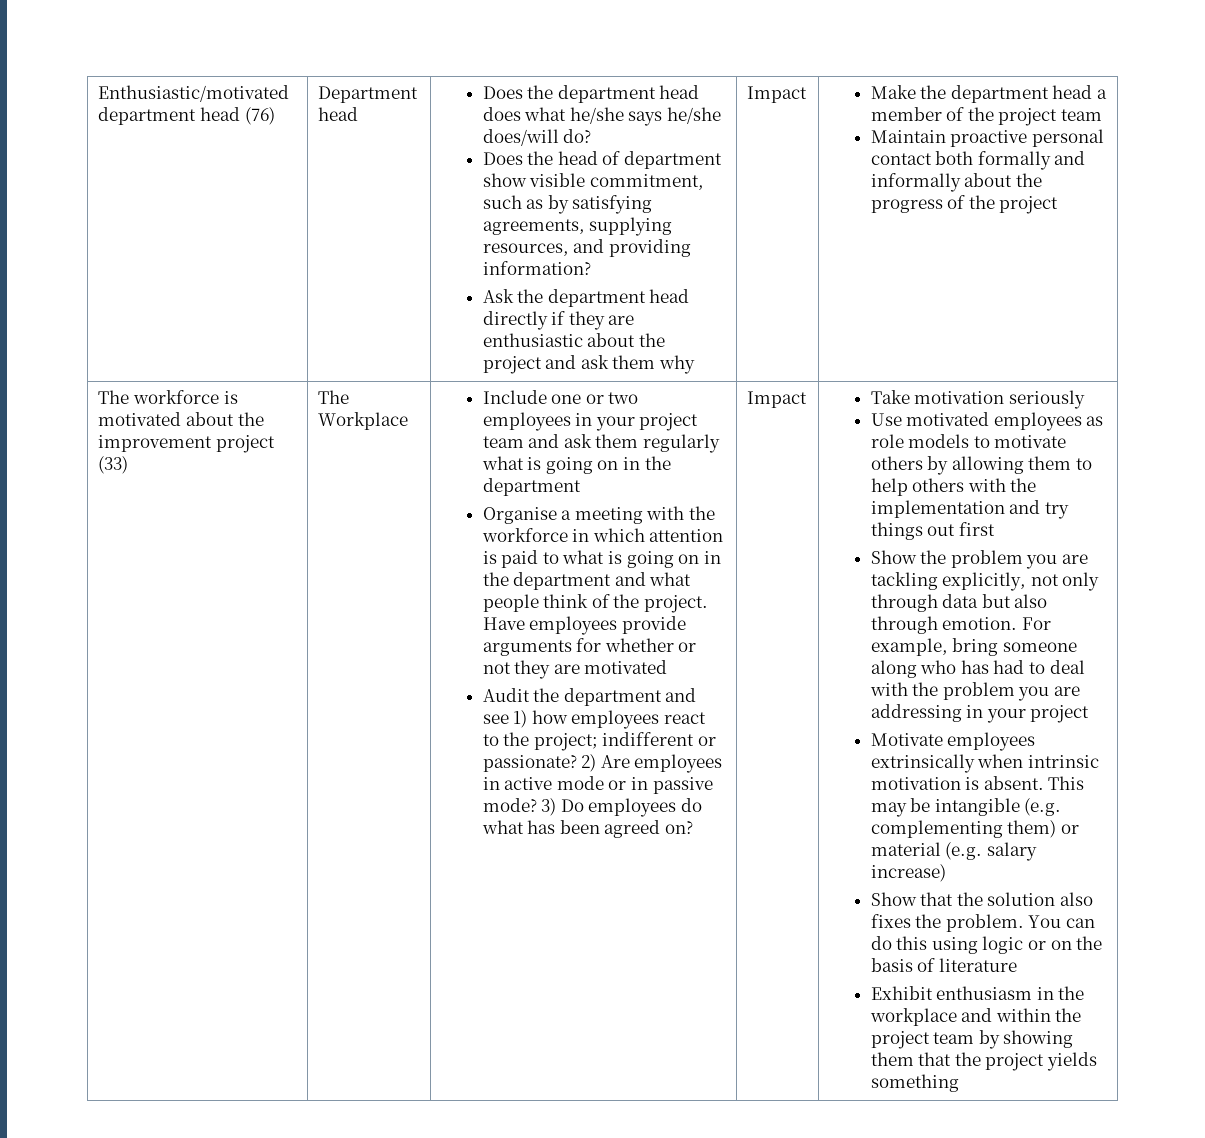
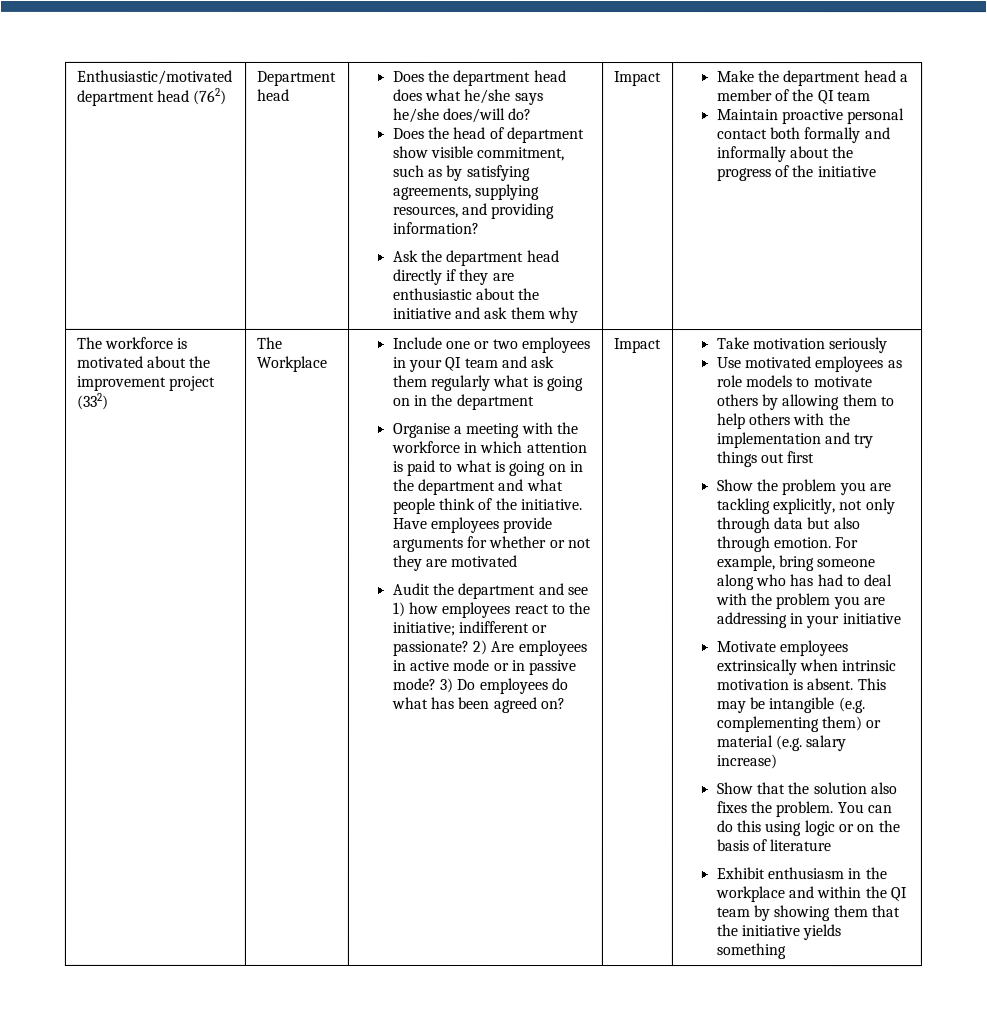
- Enthusiastic/motivated department head (76)
+ Enthusiastic/motivated department head (762)
- Ask the department head directly if they are enthusiastic about the project and ask them why
+ Ask the department head directly if they are enthusiastic about the initiative and ask them why
- Make the department head a member of the project team
+ Make the department head a member of the QI team
- Maintain proactive personal contact both formally and informally about the progress of the project
+ Maintain proactive personal contact both formally and informally about the progress of the initiative
- The workforce is motivated about the improvement project (33)
+ The workforce is motivated about the improvement project (332)
- Include one or two employees in your project team and ask them regularly what is going on in the department
+ Include one or two employees in your QI team and ask them regularly what is going on in the department
- Organise a meeting with the workforce in which attention is paid to what is going on in the department and what people think of the project.
+ Organise a meeting with the workforce in which attention is paid to what is going on in the department and what people think of the initiative.
- Audit the department and see 1) how employees react to the project; indifferent or passionate?
+ Audit the department and see 1) how employees react to the initiative; indifferent or passionate?
- For example, bring someone along who has had to deal with the problem you are addressing in your project
+ For example, bring someone along who has had to deal with the problem you are addressing in your initiative
- Exhibit enthusiasm in the workplace and within the project team by showing them that the project yields something
+ Exhibit enthusiasm in the workplace and within the QI team by showing them that the initiative yields something

